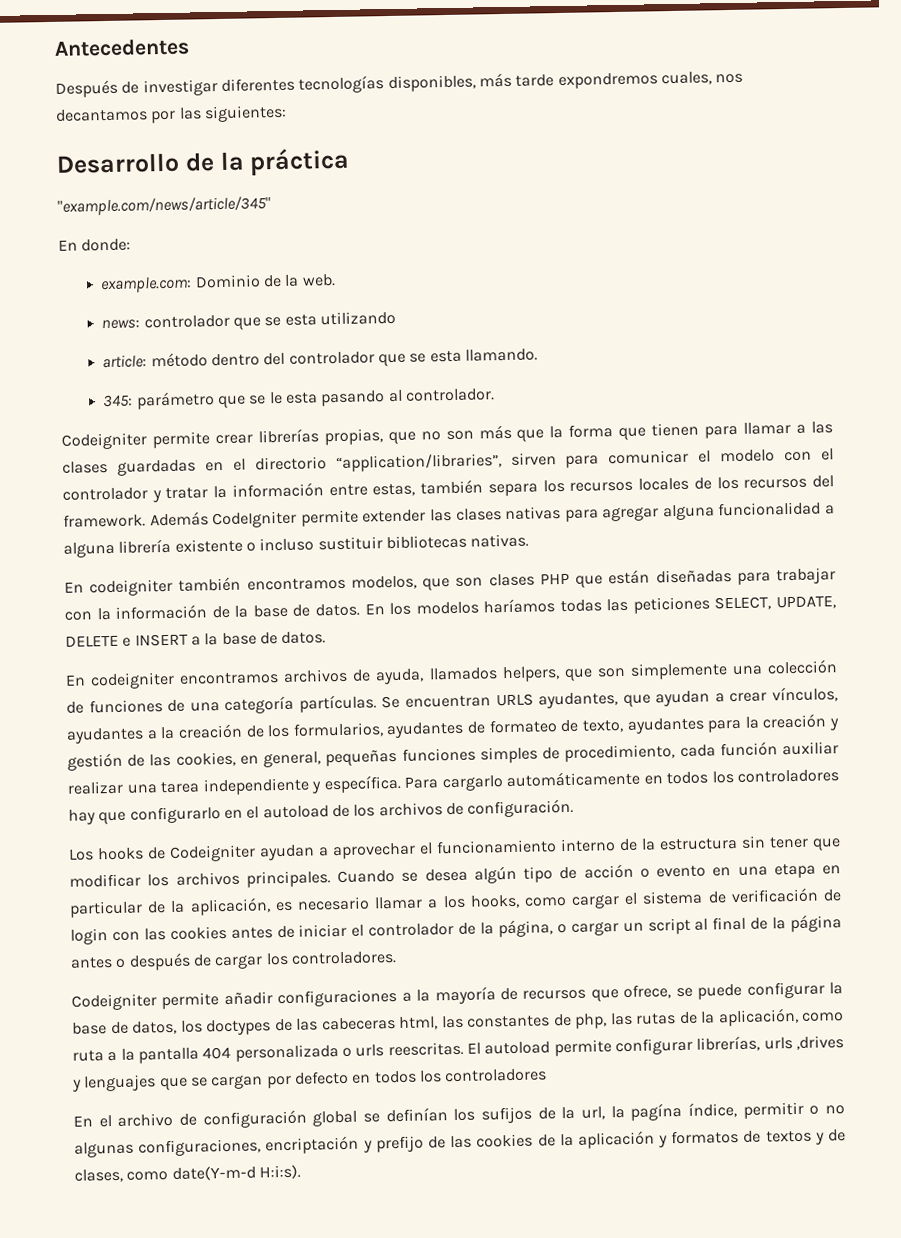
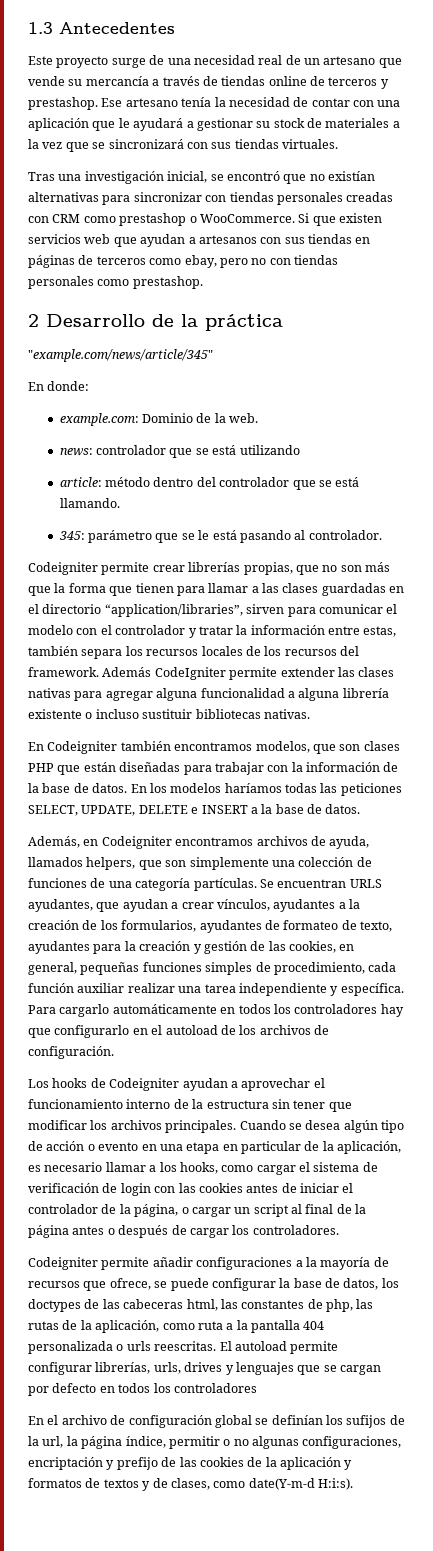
- Antecedentes
+ 1.3 Antecedentes
- Después de investigar diferentes tecnologías disponibles, más tarde expondremos cuales, nos decantamos por las siguientes:
- Desarrollo de la práctica
+ Este proyecto surge de una necesidad real de un artesano que vende su mercancía a través de tiendas online de terceros y prestashop. Ese artesano tenía la necesidad de contar con una aplicación que le ayudará a gestionar su stock de materiales a la vez que se sincronizará con sus tiendas virtuales.
+ Tras una investigación inicial, se encontró que no existían alternativas para sincronizar con tiendas personales creadas con CRM como prestashop o WooCommerce. Si que existen servicios web que ayudan a artesanos con sus tiendas en páginas de terceros como ebay, pero no con tiendas personales como prestashop.
+ 2 Desarrollo de la práctica
- news: controlador que se esta utilizando
+ news: controlador que se está utilizando
- article: método dentro del controlador que se esta llamando.
+ article: método dentro del controlador que se está llamando.
- 345: parámetro que se le esta pasando al controlador.
+ 345: parámetro que se le está pasando al controlador.
- En codeigniter también encontramos modelos, que son clases PHP que están diseñadas para trabajar con la información de la base de datos.
+ En Codeigniter también encontramos modelos, que son clases PHP que están diseñadas para trabajar con la información de la base de datos.
- En codeigniter encontramos archivos de ayuda, llamados helpers, que son simplemente una colección de funciones de una categoría partículas.
+ Además, en Codeigniter encontramos archivos de ayuda, llamados helpers, que son simplemente una colección de funciones de una categoría partículas.
- El autoload permite configurar librerías, urls ,drives y lenguajes que se cargan por defecto en todos los controladores
+ El autoload permite configurar librerías, urls, drives y lenguajes que se cargan por defecto en todos los controladores
- En el archivo de configuración global se definían los sufijos de la url, la pagína índice, permitir o no algunas configuraciones, encriptación y prefijo de las cookies de la aplicación y formatos de textos y de clases, como date(Y-m-d H:i:s).
+ En el archivo de configuración global se definían los sufijos de la url, la página índice, permitir o no algunas configuraciones, encriptación y prefijo de las cookies de la aplicación y formatos de textos y de clases, como date(Y-m-d H:i:s).

